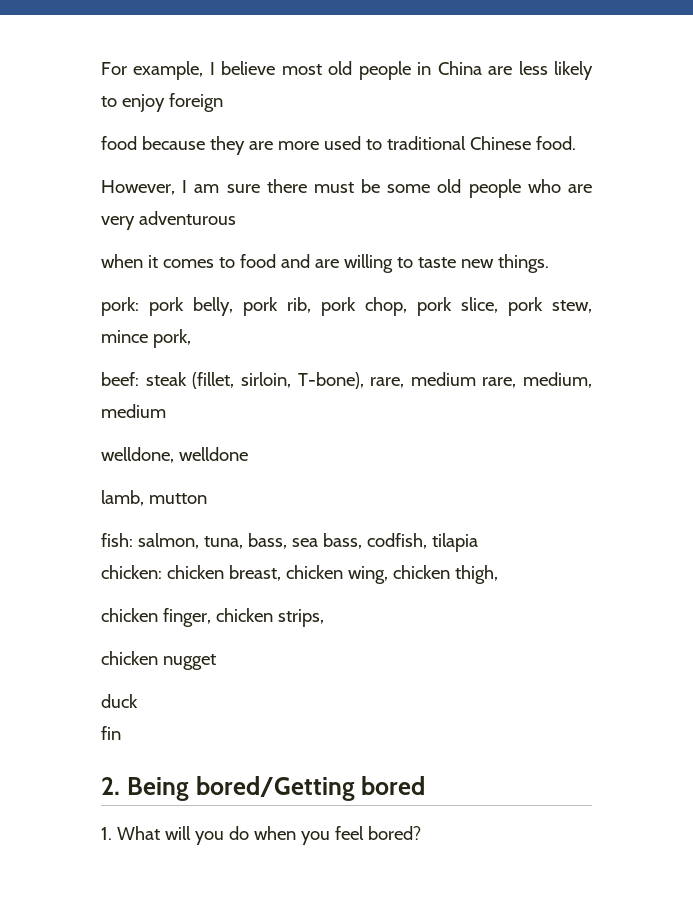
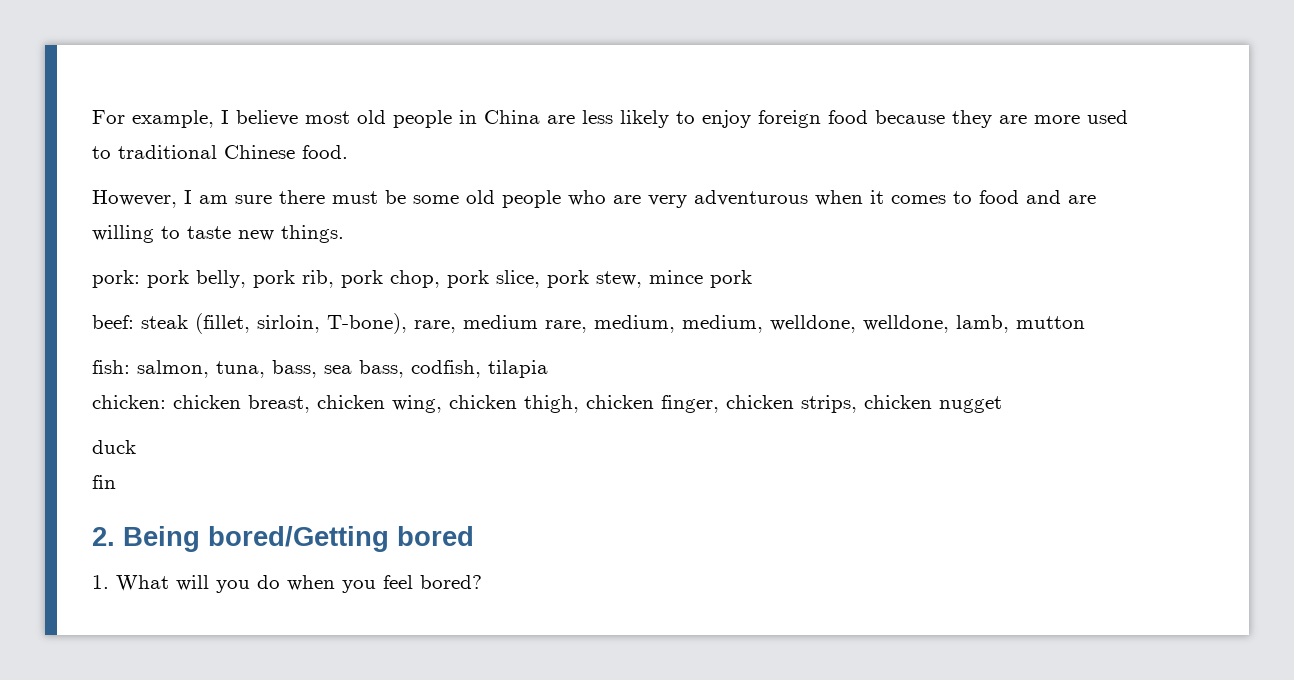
- For example, I believe most old people in China are less likely to enjoy foreign
- food because they are more used to traditional Chinese food.
+ For example, I believe most old people in China are less likely to enjoy foreign food because they are more used to traditional Chinese food.
- However, I am sure there must be some old people who are very adventurous
- when it comes to food and are willing to taste new things.
+ However, I am sure there must be some old people who are very adventurous when it comes to food and are willing to taste new things.
- pork: pork belly, pork rib, pork chop, pork slice, pork stew, mince pork,
+ pork: pork belly, pork rib, pork chop, pork slice, pork stew, mince pork
- beef: steak (fillet, sirloin, T-bone), rare, medium rare, medium, medium
- welldone, welldone
- lamb, mutton
+ beef: steak (fillet, sirloin, T-bone), rare, medium rare, medium, medium, welldone, welldone, lamb, mutton
- chicken: chicken breast, chicken wing, chicken thigh,
- chicken finger, chicken strips,
- chicken nugget
+ chicken: chicken breast, chicken wing, chicken thigh, chicken finger, chicken strips, chicken nugget

